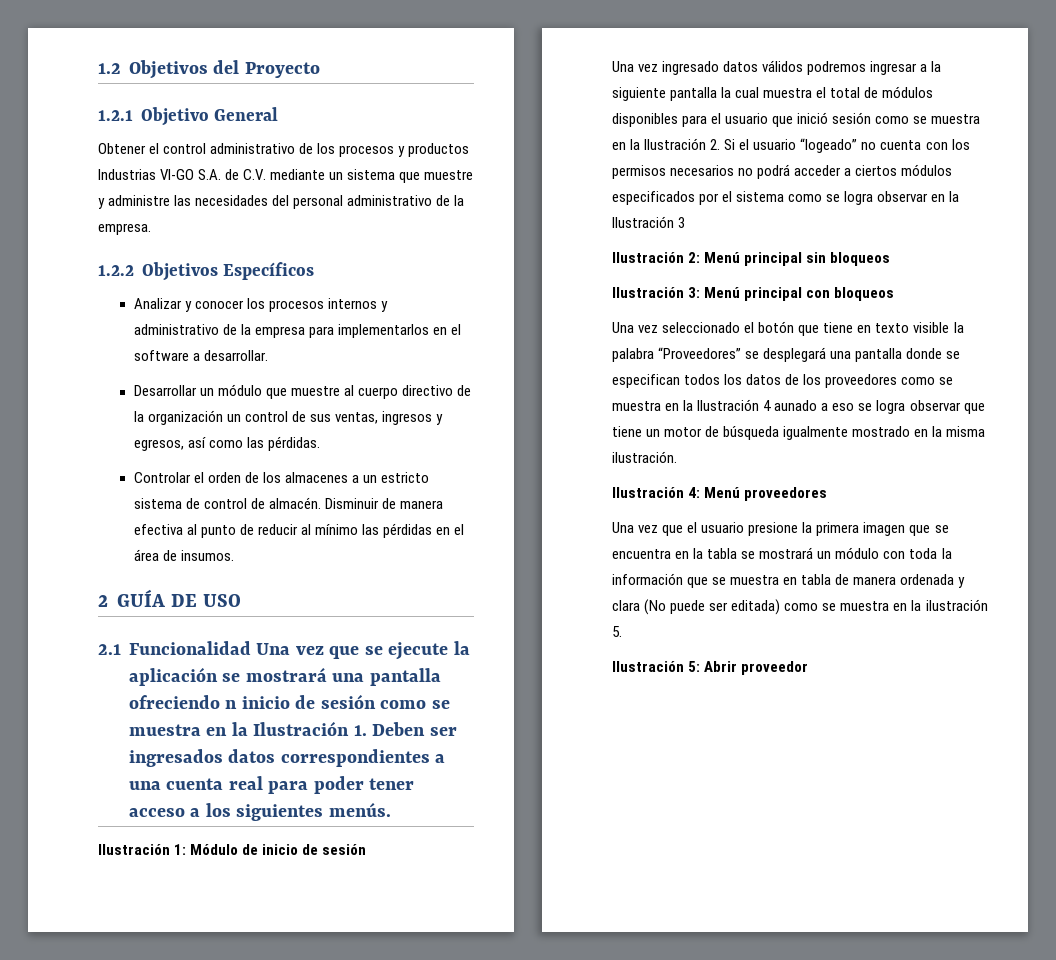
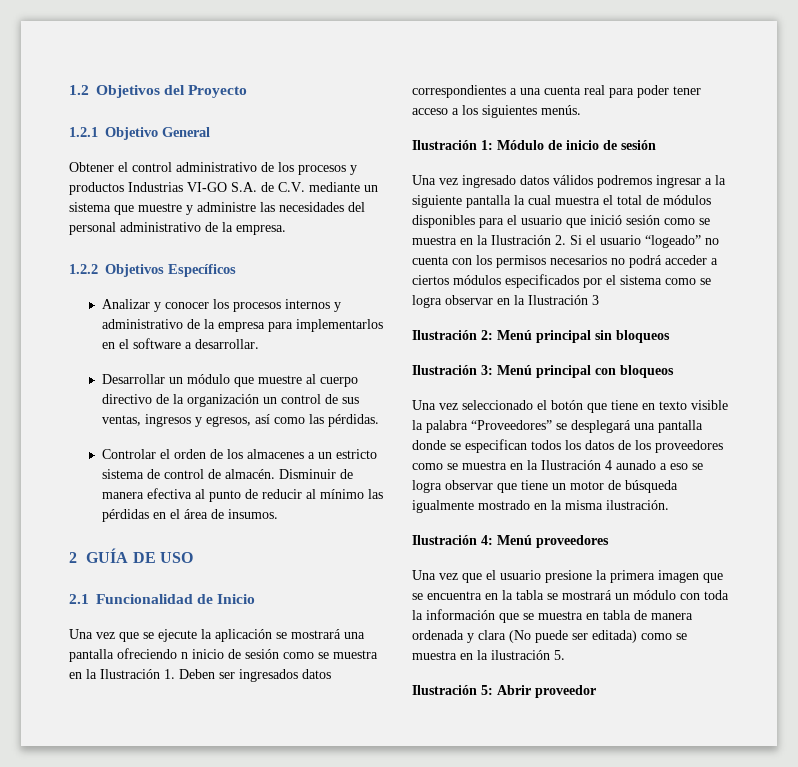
- 2.1 Funcionalidad Una vez que se ejecute la aplicación se mostrará una pantalla ofreciendo n inicio de sesión como se muestra en la Ilustración 1. Deben ser ingresados datos correspondientes a una cuenta real para poder tener acceso a los siguientes menús.
+ 2.1 Funcionalidad de Inicio
+ Una vez que se ejecute la aplicación se mostrará una pantalla ofreciendo n inicio de sesión como se muestra en la Ilustración 1. Deben ser ingresados datos correspondientes a una cuenta real para poder tener acceso a los siguientes menús.

